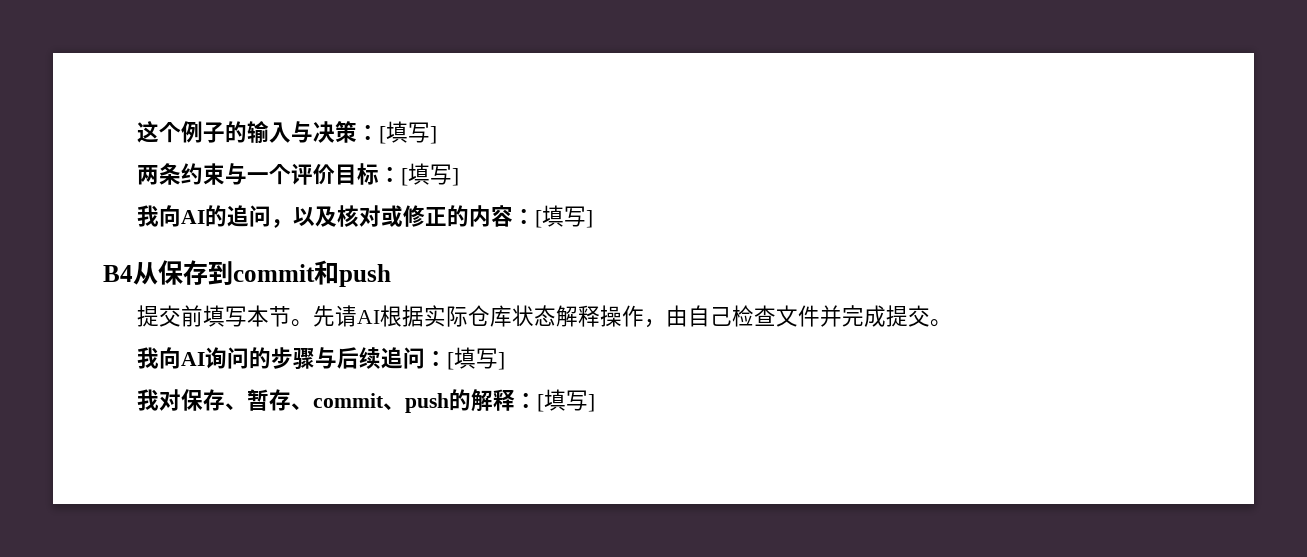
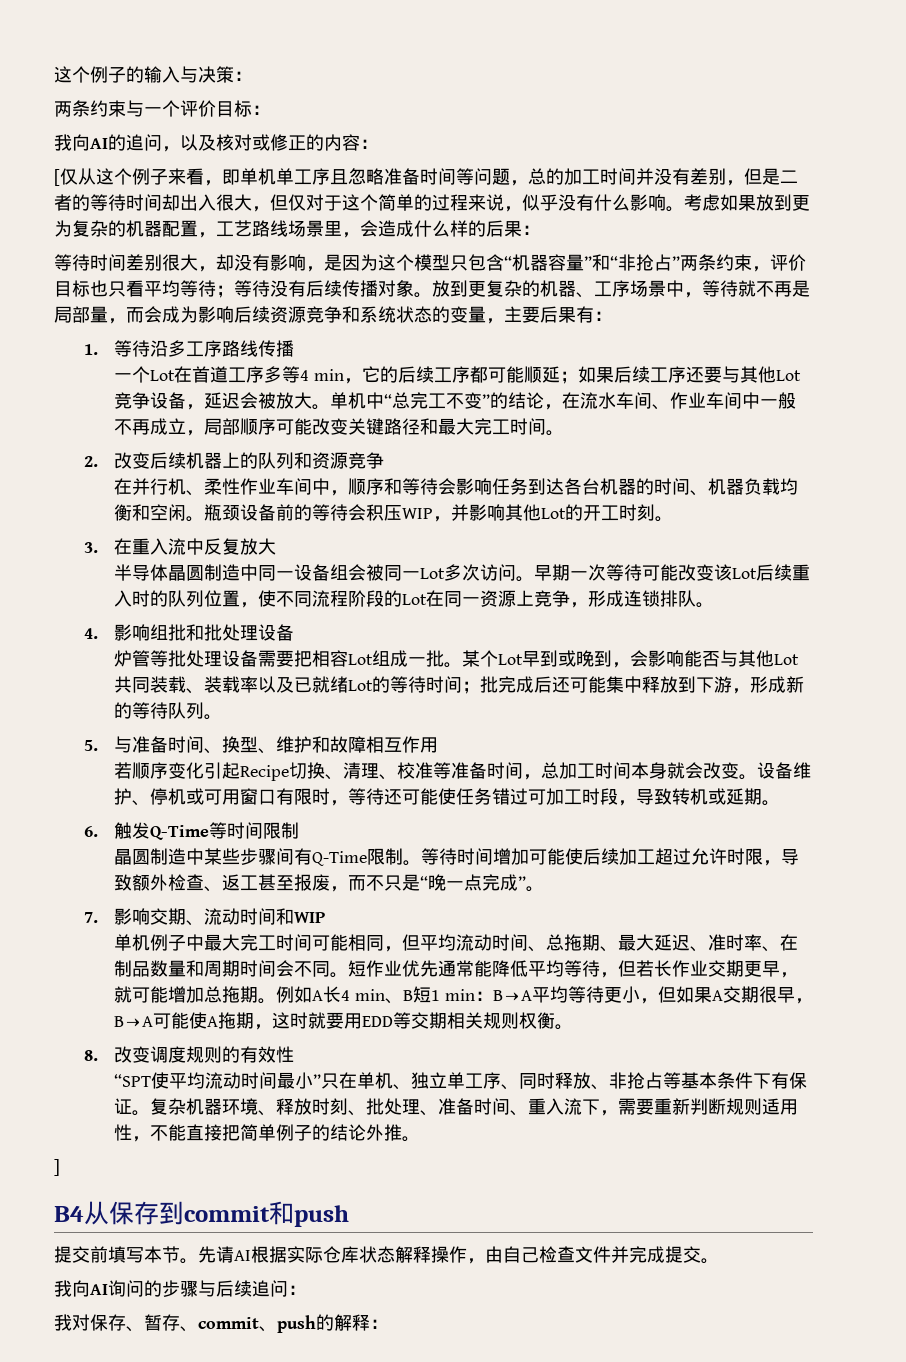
- 这个例子的输入与决策：[填写]
+ 这个例子的输入与决策：
- 两条约束与一个评价目标：[填写]
+ 两条约束与一个评价目标：
- 我向AI的追问，以及核对或修正的内容：[填写]
+ 我向AI的追问，以及核对或修正的内容：
+ [仅从这个例子来看，即单机单工序且忽略准备时间等问题，总的加工时间并没有差别，但是二者的等待时间却出入很大，但仅对于这个简单的过程来说，似乎没有什么影响。考虑如果放到更为复杂的机器配置，工艺路线场景里，会造成什么样的后果：
+ 等待时间差别很大，却没有影响，是因为这个模型只包含“机器容量”和“非抢占”两条约束，评价目标也只看平均等待；等待没有后续传播对象。放到更复杂的机器、工序场景中，等待就不再是局部量，而会成为影响后续资源竞争和系统状态的变量，主要后果有：
+ 1.等待沿多工序路线传播
+ 一个Lot在首道工序多等4 min，它的后续工序都可能顺延；如果后续工序还要与其他Lot竞争设备，延迟会被放大。单机中“总完工不变”的结论，在流水车间、作业车间中一般不再成立，局部顺序可能改变关键路径和最大完工时间。
+ 2.改变后续机器上的队列和资源竞争
+ 在并行机、柔性作业车间中，顺序和等待会影响任务到达各台机器的时间、机器负载均衡和空闲。瓶颈设备前的等待会积压WIP，并影响其他Lot的开工时刻。
+ 3.在重入流中反复放大
+ 半导体晶圆制造中同一设备组会被同一Lot多次访问。早期一次等待可能改变该Lot后续重入时的队列位置，使不同流程阶段的Lot在同一资源上竞争，形成连锁排队。
+ 4.影响组批和批处理设备
+ 炉管等批处理设备需要把相容Lot组成一批。某个Lot早到或晚到，会影响能否与其他Lot共同装载、装载率以及已就绪Lot的等待时间；批完成后还可能集中释放到下游，形成新的等待队列。
+ 5.与准备时间、换型、维护和故障相互作用
+ 若顺序变化引起Recipe切换、清理、校准等准备时间，总加工时间本身就会改变。设备维护、停机或可用窗口有限时，等待还可能使任务错过可加工时段，导致转机或延期。
+ 6.触发Q-Time等时间限制
+ 晶圆制造中某些步骤间有Q-Time限制。等待时间增加可能使后续加工超过允许时限，导致额外检查、返工甚至报废，而不只是“晚一点完成”。
+ 7.影响交期、流动时间和WIP
+ 单机例子中最大完工时间可能相同，但平均流动时间、总拖期、最大延迟、准时率、在制品数量和周期时间会不同。短作业优先通常能降低平均等待，但若长作业交期更早，就可能增加总拖期。例如A长4 min、B短1 min：B→A平均等待更小，但如果A交期很早，B→A可能使A拖期，这时就要用EDD等交期相关规则权衡。
+ 8.改变调度规则的有效性
+ “SPT使平均流动时间最小”只在单机、独立单工序、同时释放、非抢占等基本条件下有保证。复杂机器环境、释放时刻、批处理、准备时间、重入流下，需要重新判断规则适用性，不能直接把简单例子的结论外推。
+ ]
- 我向AI询问的步骤与后续追问：[填写]
+ 我向AI询问的步骤与后续追问：
- 我对保存、暂存、commit、push的解释：[填写]
+ 我对保存、暂存、commit、push的解释：

